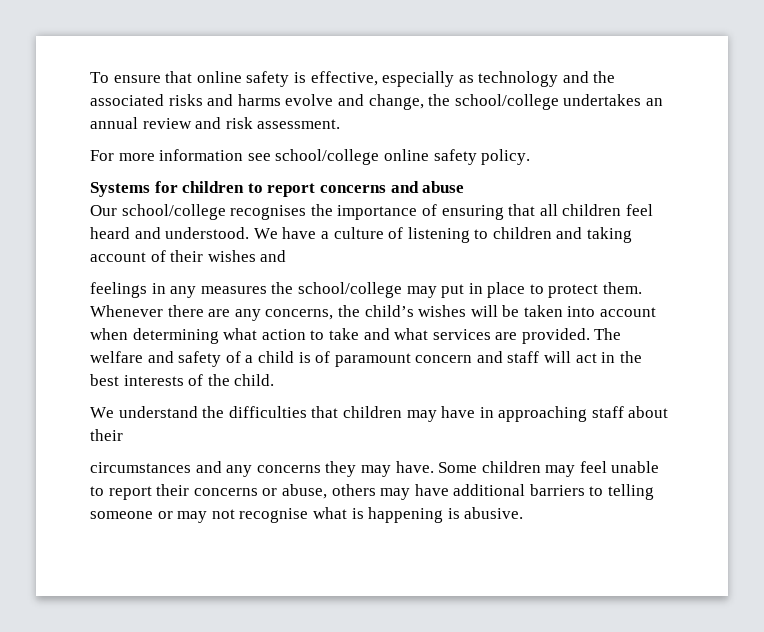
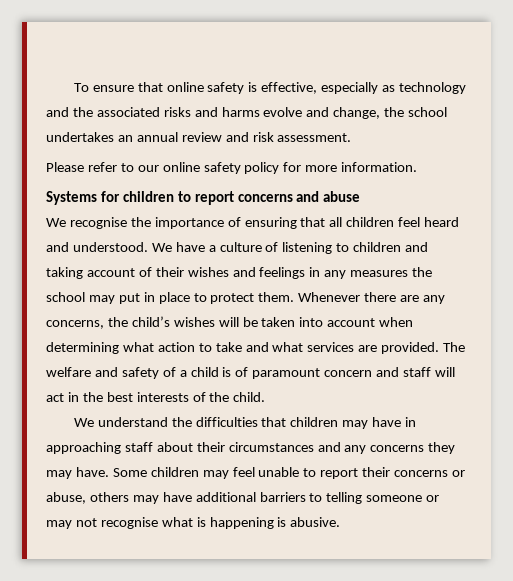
- To ensure that online safety is effective, especially as technology and the associated risks and harms evolve and change, the school/college undertakes an annual review and risk assessment.
+ To ensure that online safety is effective, especially as technology and the associated risks and harms evolve and change, the school undertakes an annual review and risk assessment.
- For more information see school/college online safety policy.
+ Please refer to our online safety policy for more information.
- Our school/college recognises the importance of ensuring that all children feel heard and understood.
+ We recognise the importance of ensuring that all children feel heard and understood.
- We have a culture of listening to children and taking account of their wishes and
- feelings in any measures the school/college may put in place to protect them.
+ We have a culture of listening to children and taking account of their wishes and feelings in any measures the school may put in place to protect them.
- We understand the difficulties that children may have in approaching staff about their
- circumstances and any concerns they may have.
+ We understand the difficulties that children may have in approaching staff about their circumstances and any concerns they may have.

